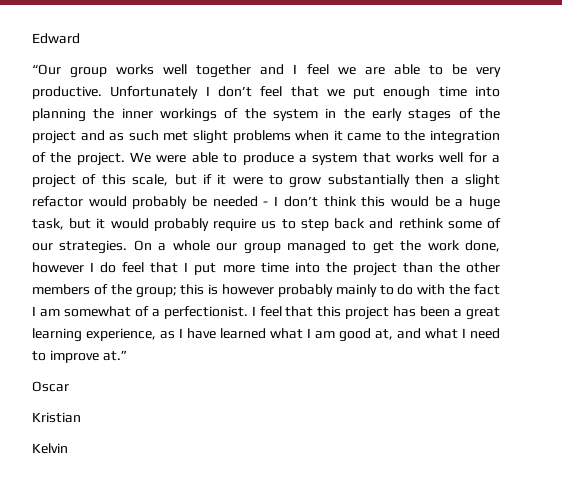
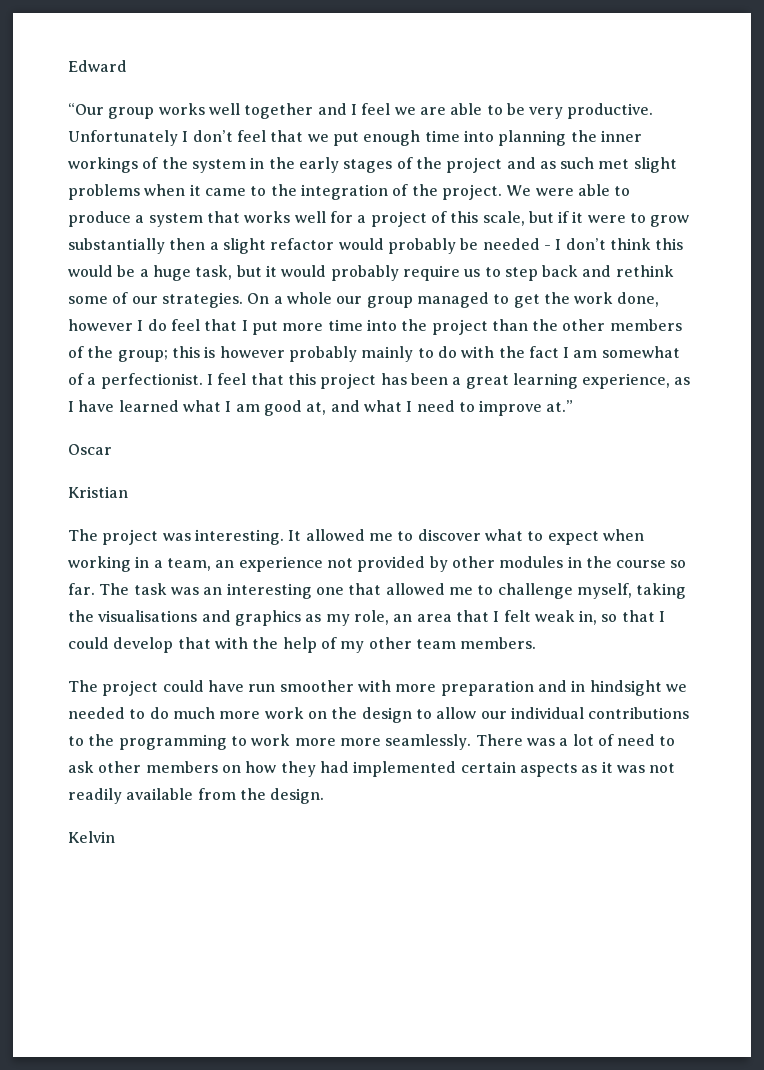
+ The project was interesting. It allowed me to discover what to expect when working in a team, an experience not provided by other modules in the course so far. The task was an interesting one that allowed me to challenge myself, taking the visualisations and graphics as my role, an area that I felt weak in, so that I could develop that with the help of my other team members.
+ The project could have run smoother with more preparation and in hindsight we needed to do much more work on the design to allow our individual contributions to the programming to work more more seamlessly. There was a lot of need to ask other members on how they had implemented certain aspects as it was not readily available from the design.

